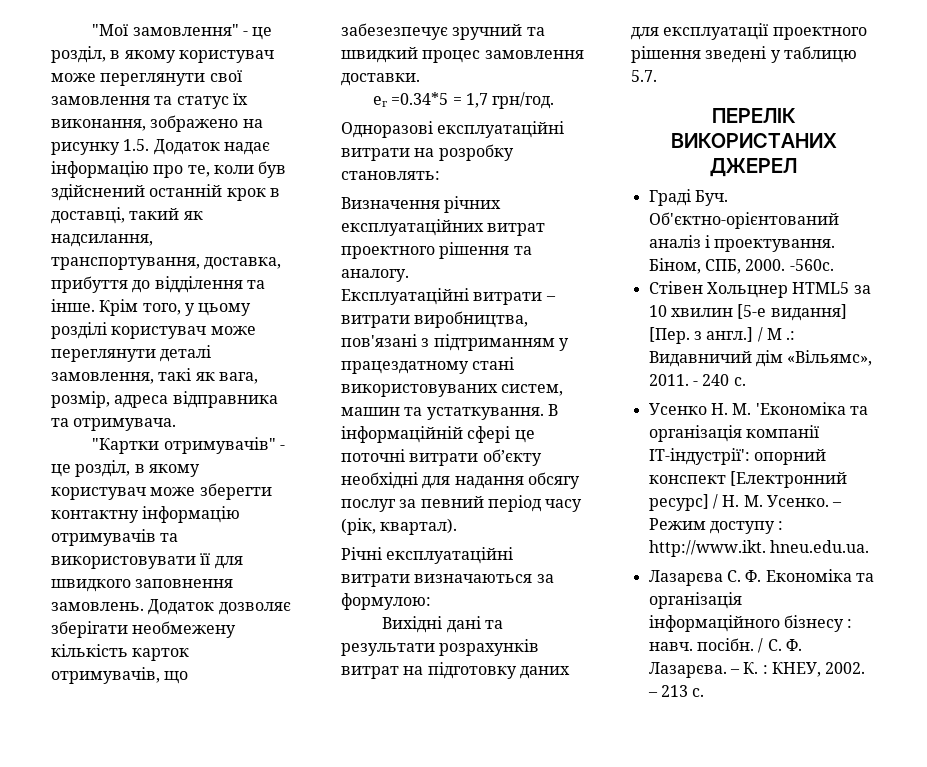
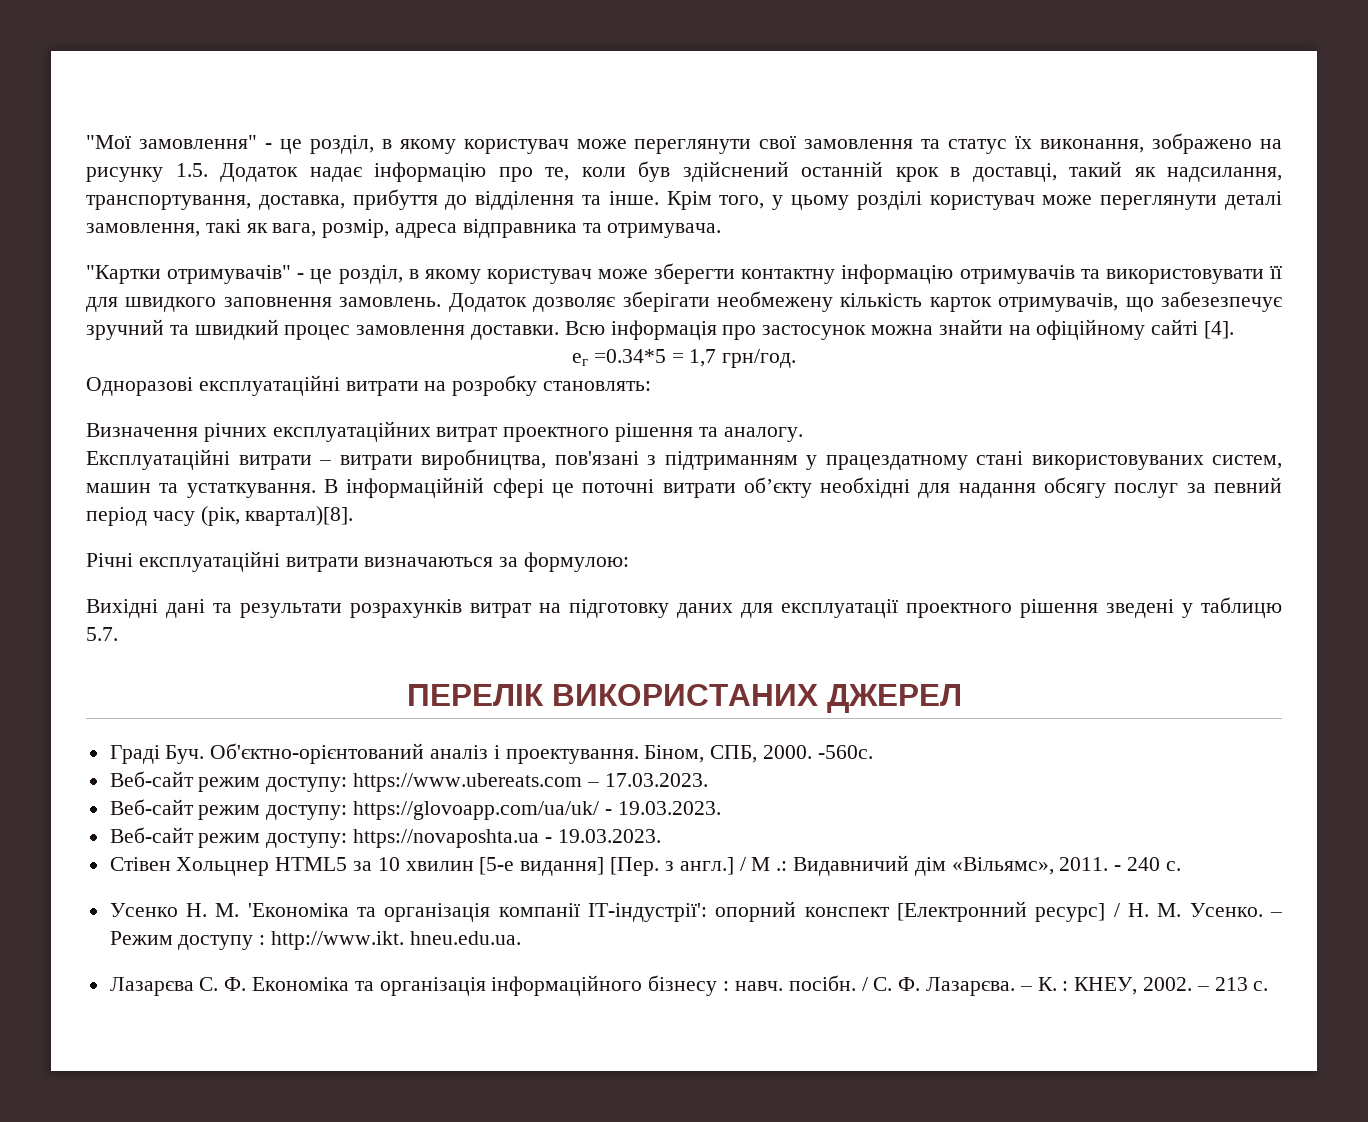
+ Всю інформація про застосунок можна знайти на офіційному сайті [4].
- В інформаційній сфері це поточні витрати об’єкту необхідні для надання обсягу послуг за певний період часу (рік, квартал).
+ В інформаційній сфері це поточні витрати об’єкту необхідні для надання обсягу послуг за певний період часу (рік, квартал)[8].
+ Веб-сайт режим доступу: https://www.ubereats.com – 17.03.2023.
+ Веб-сайт режим доступу: https://glovoapp.com/ua/uk/ - 19.03.2023.
+ Веб-сайт режим доступу: https://novaposhta.ua - 19.03.2023.

